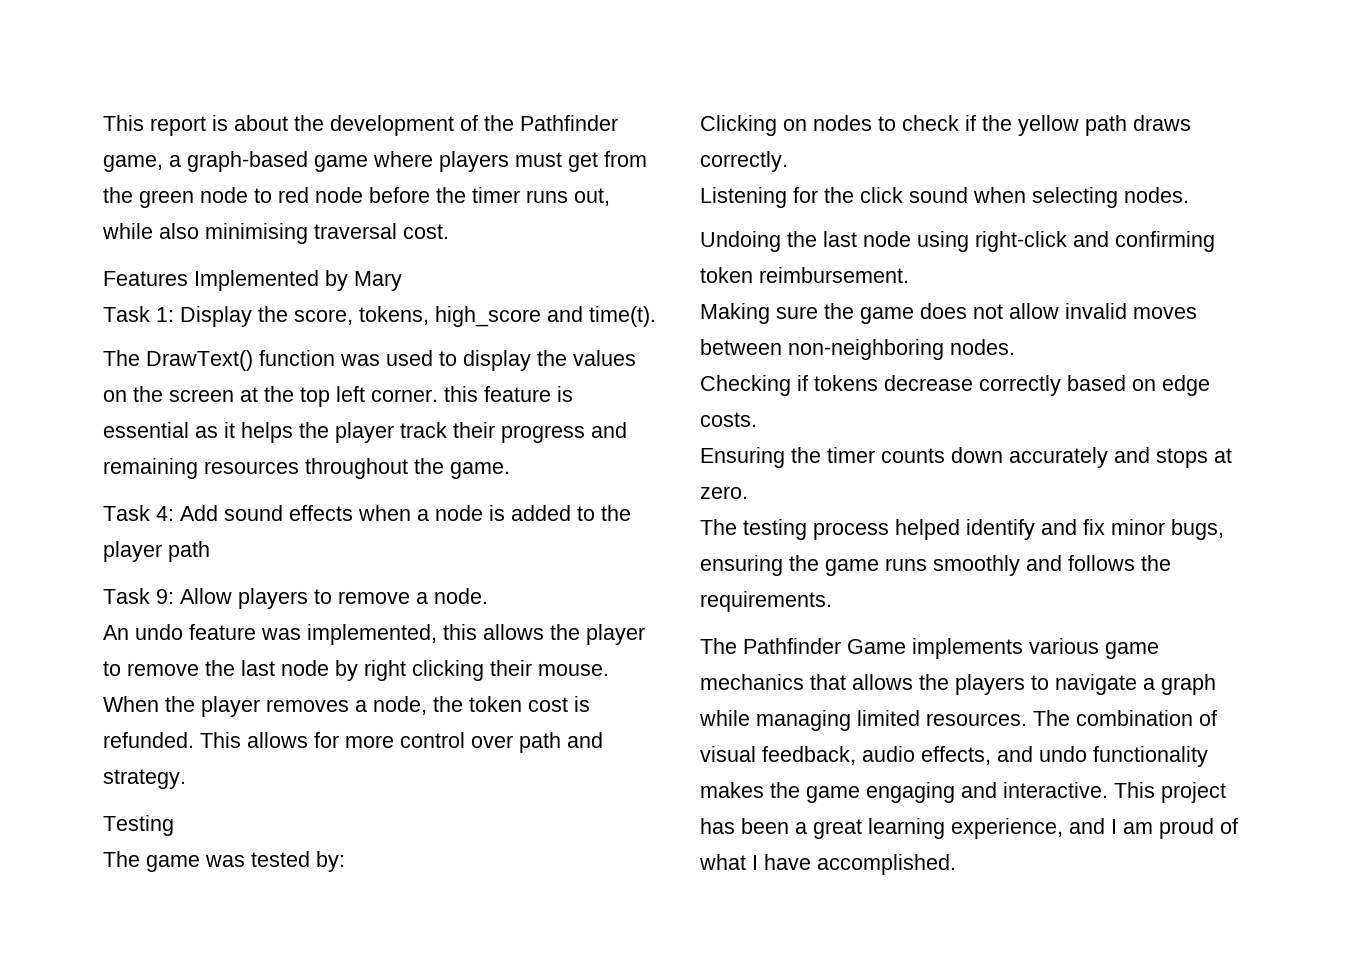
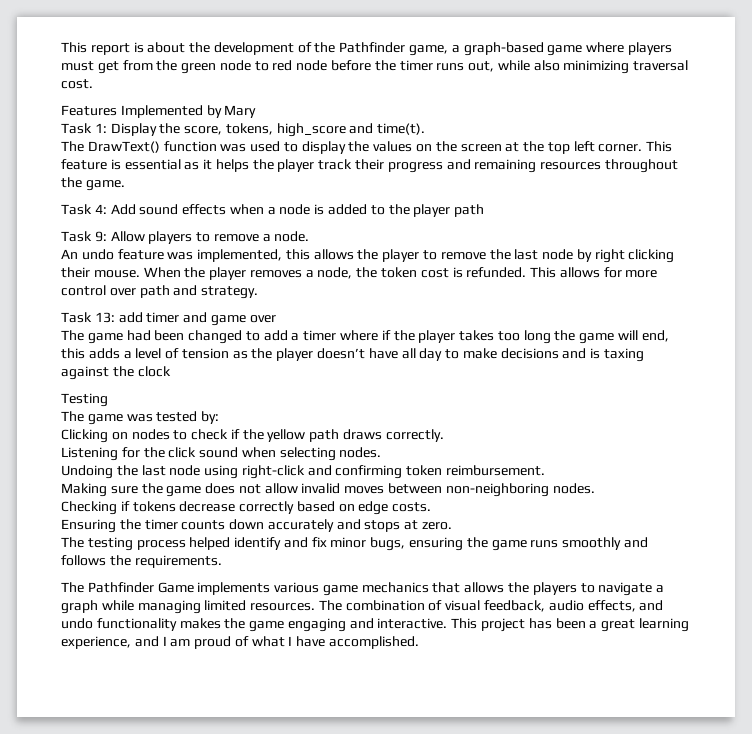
- This report is about the development of the Pathfinder game, a graph-based game where players must get from the green node to red node before the timer runs out, while also minimising traversal cost.
+ This report is about the development of the Pathfinder game, a graph-based game where players must get from the green node to red node before the timer runs out, while also minimizing traversal cost.
- The DrawText() function was used to display the values on the screen at the top left corner. this feature is essential as it helps the player track their progress and remaining resources throughout the game.
+ The DrawText() function was used to display the values on the screen at the top left corner. This feature is essential as it helps the player track their progress and remaining resources throughout the game.
+ Task 13: add timer and game over
+ The game had been changed to add a timer where if the player takes too long the game will end, this adds a level of tension as the player doesn’t have all day to make decisions and is taxing against the clock

